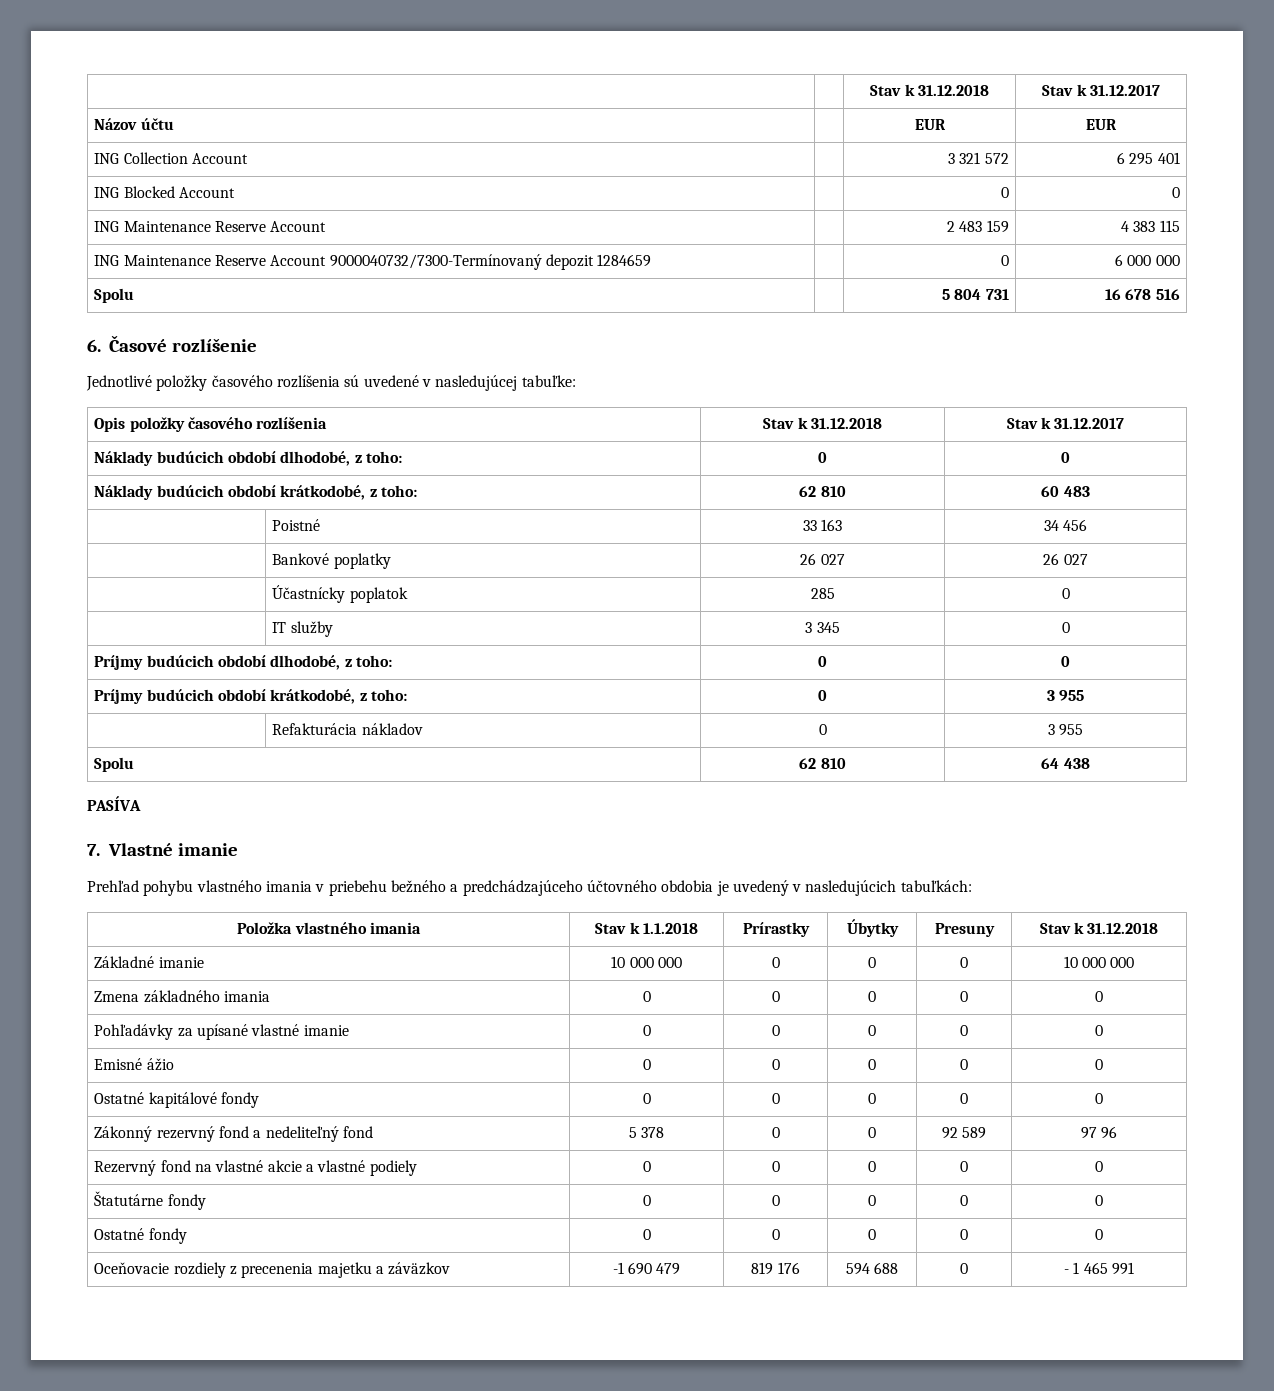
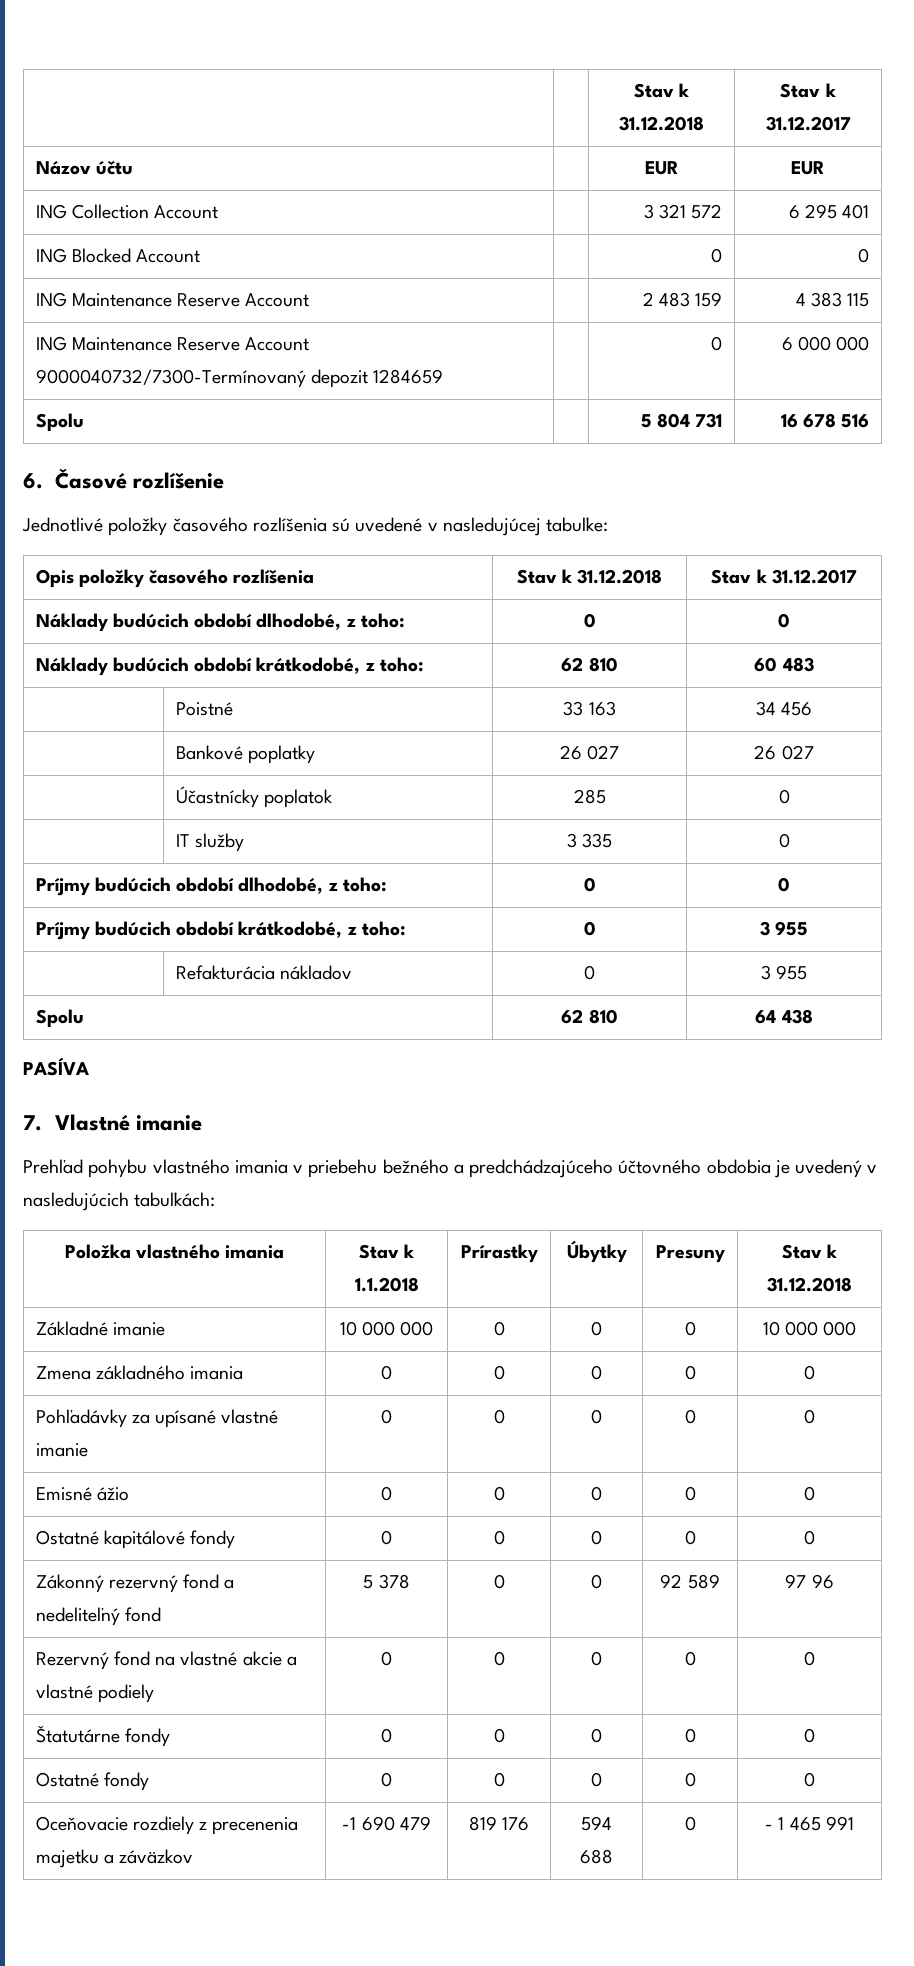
- | IT služby | 3 345 | 0
+ | IT služby | 3 335 | 0

